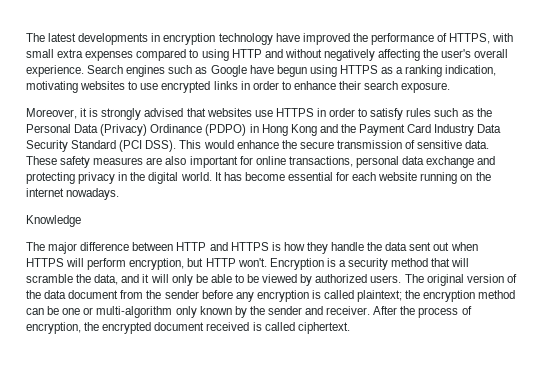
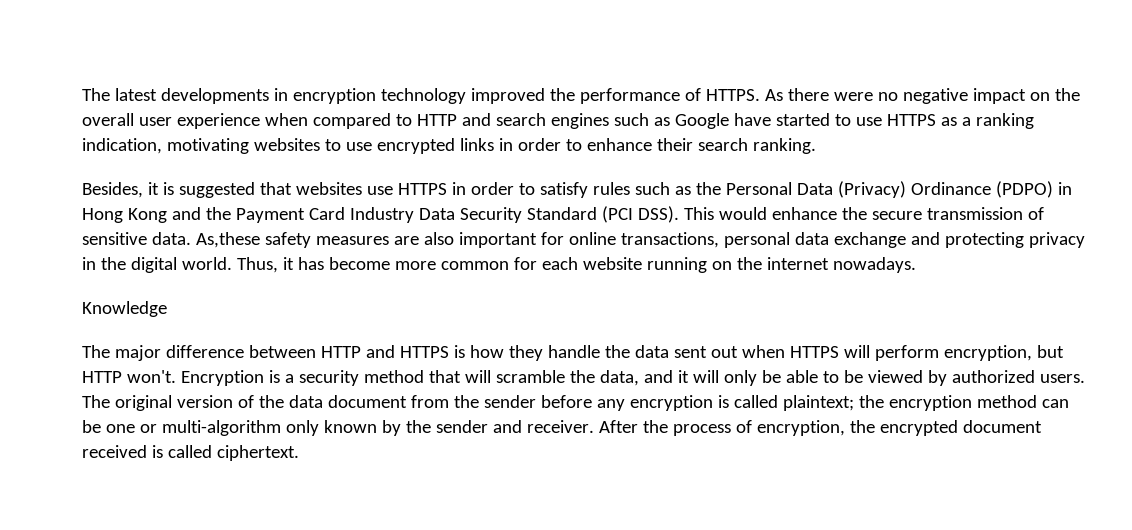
- The latest developments in encryption technology have improved the performance of HTTPS, with small extra expenses compared to using HTTP and without negatively affecting the user's overall experience. Search engines such as Google have begun using HTTPS as a ranking indication, motivating websites to use encrypted links in order to enhance their search exposure.
- Moreover, it is strongly advised that websites use HTTPS in order to satisfy rules such as the Personal Data (Privacy) Ordinance (PDPO) in Hong Kong and the Payment Card Industry Data Security Standard (PCI DSS).
+ The latest developments in encryption technology improved the performance of HTTPS. As there were no negative impact on the overall user experience when compared to HTTP and search engines such as Google have started to use HTTPS as a ranking indication, motivating websites to use encrypted links in order to enhance their search ranking.
+ Besides, it is suggested that websites use HTTPS in order to satisfy rules such as the Personal Data (Privacy) Ordinance (PDPO) in Hong Kong and the Payment Card Industry Data Security Standard (PCI DSS).
- These safety measures are also important for online transactions, personal data exchange and protecting privacy in the digital world.
+ As,these safety measures are also important for online transactions, personal data exchange and protecting privacy in the digital world.
- It has become essential for each website running on the internet nowadays.
+ Thus, it has become more common for each website running on the internet nowadays.

